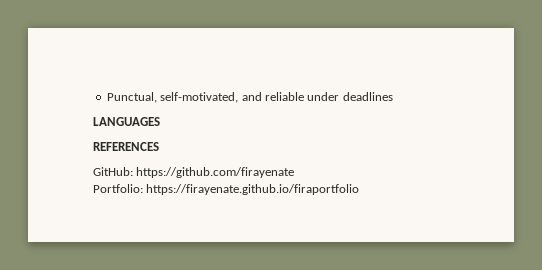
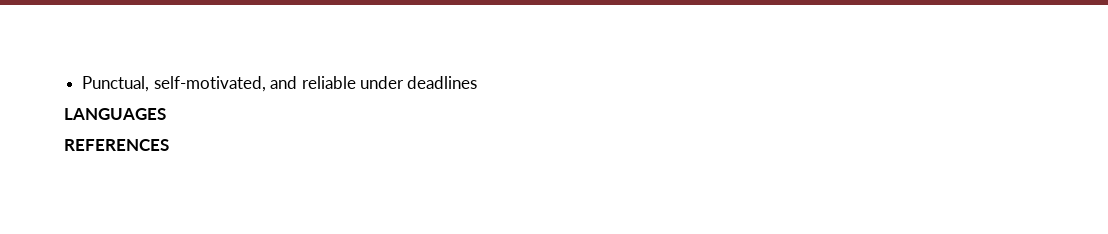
- GitHub: https://github.com/firayenate
- Portfolio: https://firayenate.github.io/firaportfolio

